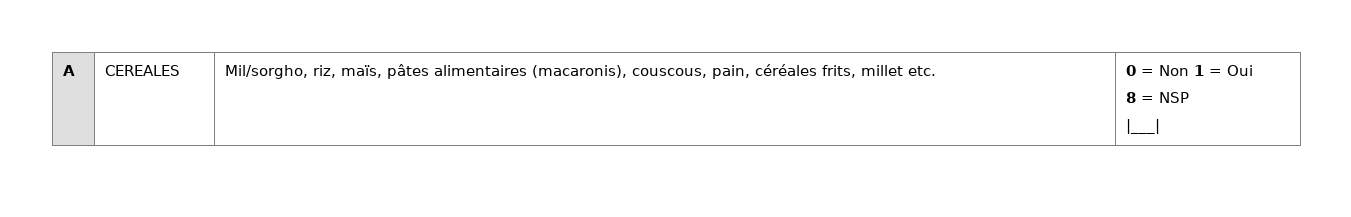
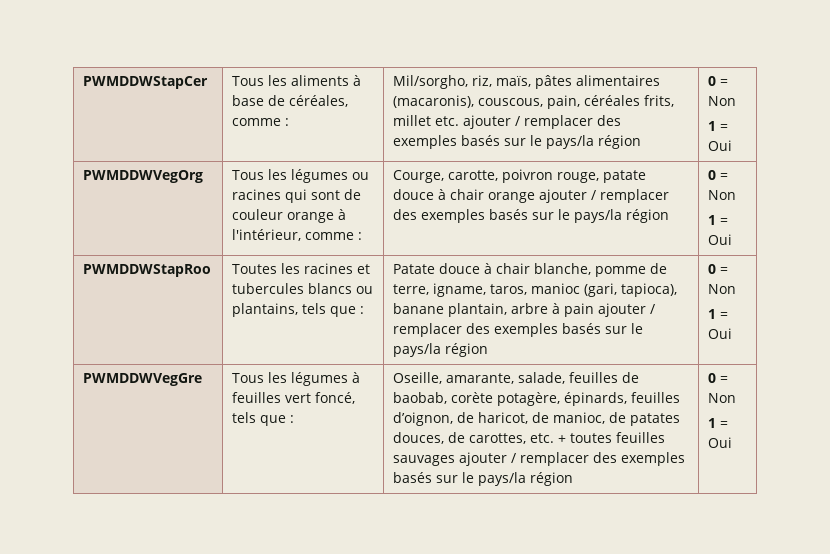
- A | CEREALES | Mil/sorgho, riz, maïs, pâtes alimentaires (macaronis), couscous, pain, céréales frits, millet etc. | 0 = Non 1 = Oui
- 8 = NSP
- |___|
+ PWMDDWStapCer | Tous les aliments à base de céréales, comme : | Mil/sorgho, riz, maïs, pâtes alimentaires (macaronis), couscous, pain, céréales frits, millet etc. ajouter / remplacer des exemples basés sur le pays/la région | 0 = Non
+ 1 = Oui
+ PWMDDWVegOrg | Tous les légumes ou racines qui sont de couleur orange à l'intérieur, comme : | Courge, carotte, poivron rouge, patate douce à chair orange ajouter / remplacer des exemples basés sur le pays/la région | 0 = Non
+ 1 = Oui
+ PWMDDWStapRoo | Toutes les racines et tubercules blancs ou plantains, tels que : | Patate douce à chair blanche, pomme de terre, igname, taros, manioc (gari, tapioca), banane plantain, arbre à pain ajouter / remplacer des exemples basés sur le pays/la région | 0 = Non
+ 1 = Oui
+ PWMDDWVegGre | Tous les légumes à feuilles vert foncé, tels que : | Oseille, amarante, salade, feuilles de baobab, corète potagère, épinards, feuilles d’oignon, de haricot, de manioc, de patates douces, de carottes, etc. + toutes feuilles sauvages ajouter / remplacer des exemples basés sur le pays/la région | 0 = Non
+ 1 = Oui

